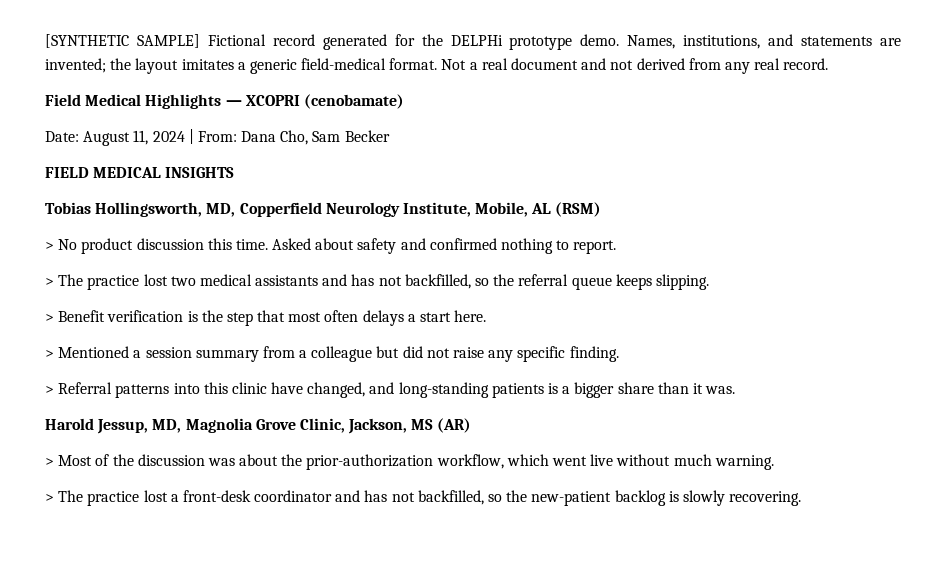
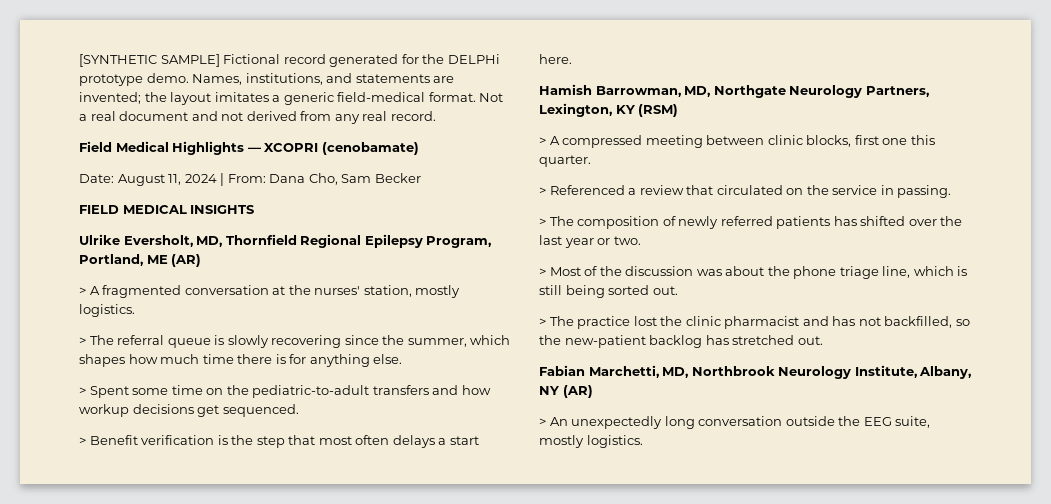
- Tobias Hollingsworth, MD, Copperfield Neurology Institute, Mobile, AL (RSM)
- > No product discussion this time. Asked about safety and confirmed nothing to report.
- > The practice lost two medical assistants and has not backfilled, so the referral queue keeps slipping.
+ Ulrike Eversholt, MD, Thornfield Regional Epilepsy Program, Portland, ME (AR)
+ > A fragmented conversation at the nurses' station, mostly logistics.
+ > The referral queue is slowly recovering since the summer, which shapes how much time there is for anything else.
+ > Spent some time on the pediatric-to-adult transfers and how workup decisions get sequenced.
- > Mentioned a session summary from a colleague but did not raise any specific finding.
- > Referral patterns into this clinic have changed, and long-standing patients is a bigger share than it was.
- Harold Jessup, MD, Magnolia Grove Clinic, Jackson, MS (AR)
+ Hamish Barrowman, MD, Northgate Neurology Partners, Lexington, KY (RSM)
+ > A compressed meeting between clinic blocks, first one this quarter.
+ > Referenced a review that circulated on the service in passing.
+ > The composition of newly referred patients has shifted over the last year or two.
- > Most of the discussion was about the prior-authorization workflow, which went live without much warning.
- > The practice lost a front-desk coordinator and has not backfilled, so the new-patient backlog is slowly recovering.
+ > Most of the discussion was about the phone triage line, which is still being sorted out.
+ > The practice lost the clinic pharmacist and has not backfilled, so the new-patient backlog has stretched out.
+ Fabian Marchetti, MD, Northbrook Neurology Institute, Albany, NY (AR)
+ > An unexpectedly long conversation outside the EEG suite, mostly logistics.

